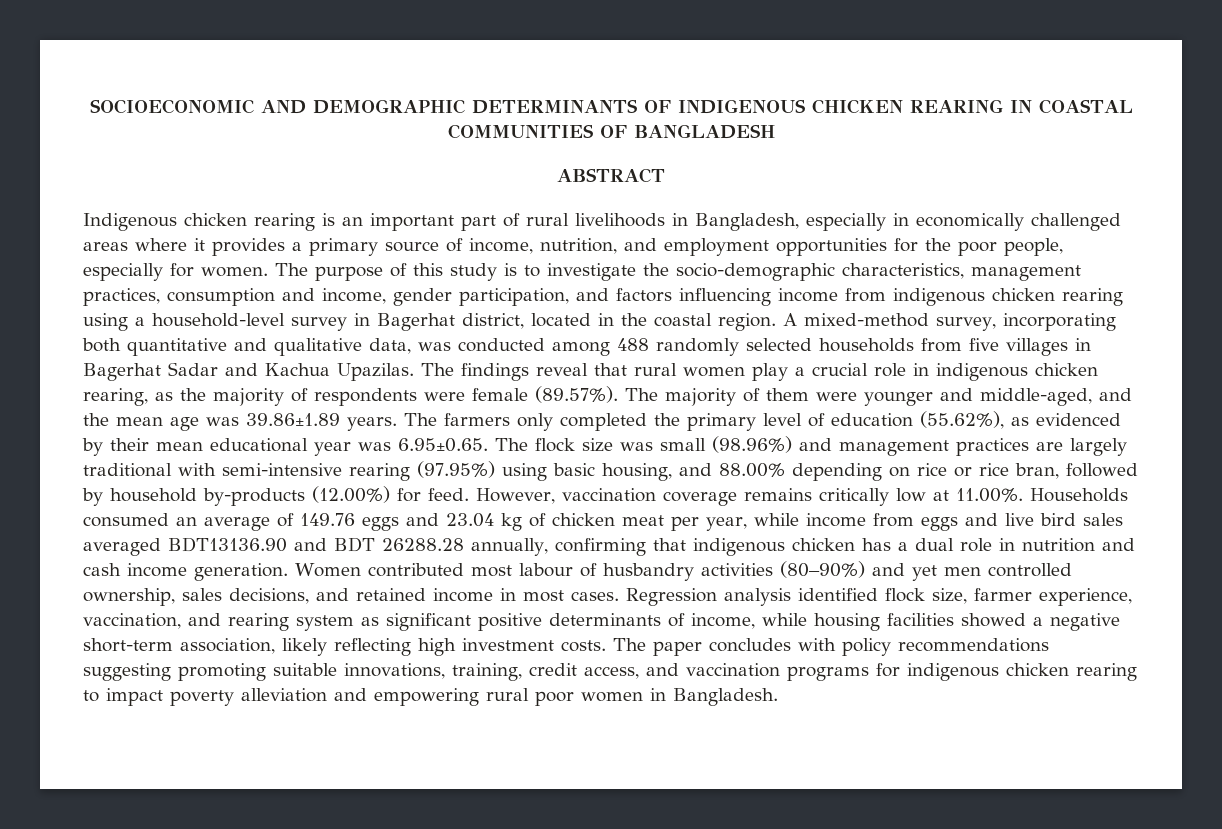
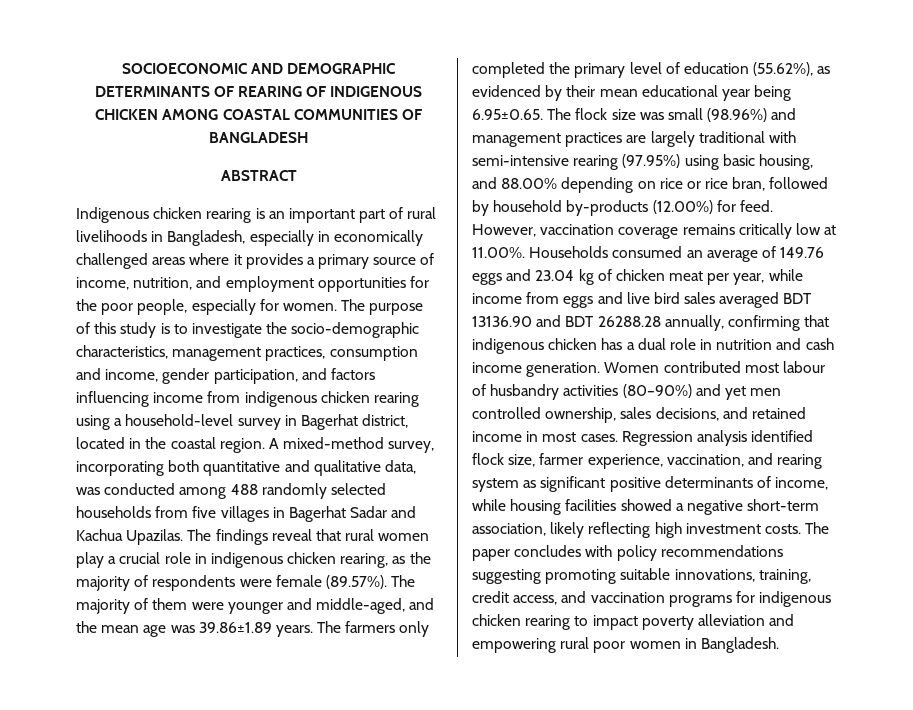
- SOCIOECONOMIC AND DEMOGRAPHIC DETERMINANTS OF INDIGENOUS CHICKEN REARING IN COASTAL COMMUNITIES OF BANGLADESH
+ SOCIOECONOMIC AND DEMOGRAPHIC DETERMINANTS OF REARING OF INDIGENOUS CHICKEN AMONG COASTAL COMMUNITIES OF BANGLADESH
- The farmers only completed the primary level of education (55.62%), as evidenced by their mean educational year was 6.95±0.65. The flock size was small (98.96%) and management practices are largely traditional with semi-intensive rearing (97.95%) using basic housing, and 88.00% depending on rice or rice bran, followed by household by-products (12.00%) for feed.
+ The farmers only completed the primary level of education (55.62%), as evidenced by their mean educational year being 6.95±0.65. The flock size was small (98.96%) and management practices are largely traditional with semi-intensive rearing (97.95%) using basic housing, and 88.00% depending on rice or rice bran, followed by household by-products (12.00%) for feed.
- However, vaccination coverage remains critically low at 11.00%. Households consumed an average of 149.76 eggs and 23.04 kg of chicken meat per year, while income from eggs and live bird sales averaged BDT13136.90 and BDT 26288.28 annually, confirming that indigenous chicken has a dual role in nutrition and cash income generation.
+ However, vaccination coverage remains critically low at 11.00%. Households consumed an average of 149.76 eggs and 23.04 kg of chicken meat per year, while income from eggs and live bird sales averaged BDT 13136.90 and BDT 26288.28 annually, confirming that indigenous chicken has a dual role in nutrition and cash income generation.

